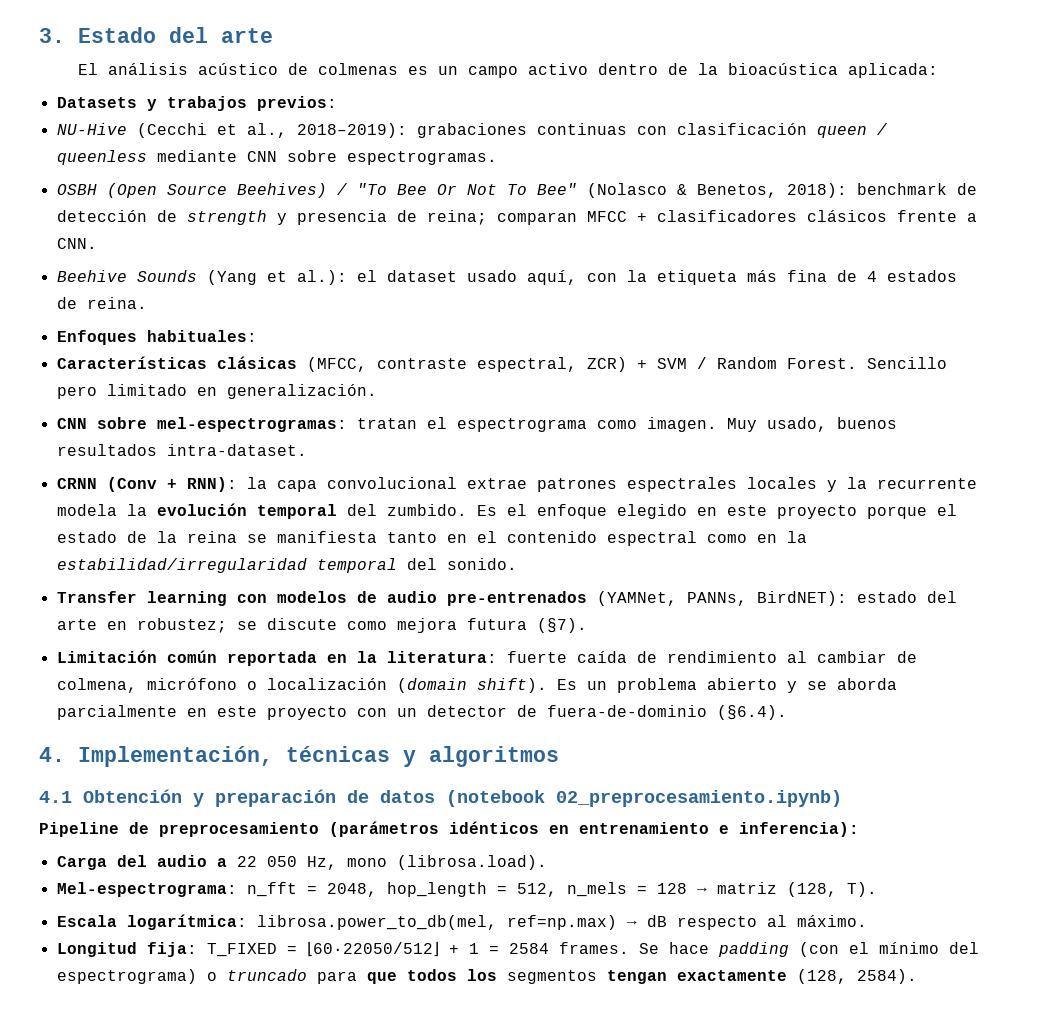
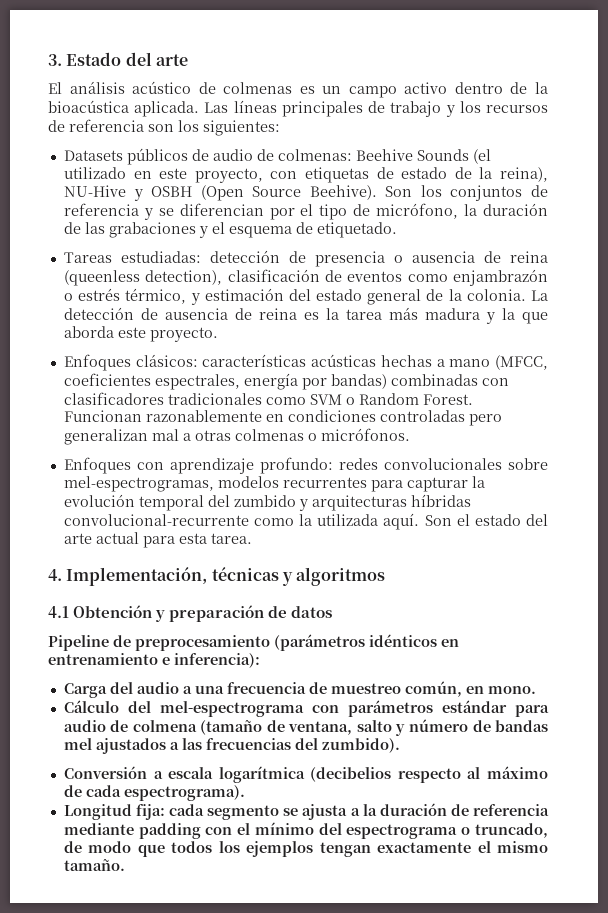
- El análisis acústico de colmenas es un campo activo dentro de la bioacústica aplicada:
- Datasets y trabajos previos:
- NU-Hive (Cecchi et al., 2018–2019): grabaciones continuas con clasificación queen / queenless mediante CNN sobre espectrogramas.
- OSBH (Open Source Beehives) / "To Bee Or Not To Bee" (Nolasco & Benetos, 2018): benchmark de detección de strength y presencia de reina; comparan MFCC + clasificadores clásicos frente a CNN.
- Beehive Sounds (Yang et al.): el dataset usado aquí, con la etiqueta más fina de 4 estados de reina.
- Enfoques habituales:
- Características clásicas (MFCC, contraste espectral, ZCR) + SVM / Random Forest. Sencillo pero limitado en generalización.
- CNN sobre mel-espectrogramas: tratan el espectrograma como imagen. Muy usado, buenos resultados intra-dataset.
- CRNN (Conv + RNN): la capa convolucional extrae patrones espectrales locales y la recurrente modela la evolución temporal del zumbido. Es el enfoque elegido en este proyecto porque el estado de la reina se manifiesta tanto en el contenido espectral como en la estabilidad/irregularidad temporal del sonido.
- Transfer learning con modelos de audio pre-entrenados (YAMNet, PANNs, BirdNET): estado del arte en robustez; se discute como mejora futura (§7).
- Limitación común reportada en la literatura: fuerte caída de rendimiento al cambiar de colmena, micrófono o localización (domain shift). Es un problema abierto y se aborda parcialmente en este proyecto con un detector de fuera-de-dominio (§6.4).
+ El análisis acústico de colmenas es un campo activo dentro de la bioacústica aplicada. Las líneas principales de trabajo y los recursos de referencia son los siguientes:
+ Datasets públicos de audio de colmenas: Beehive Sounds (el utilizado en este proyecto, con etiquetas de estado de la reina), NU-Hive y OSBH (Open Source Beehive). Son los conjuntos de referencia y se diferencian por el tipo de micrófono, la duración de las grabaciones y el esquema de etiquetado.
+ Tareas estudiadas: detección de presencia o ausencia de reina (queenless detection), clasificación de eventos como enjambrazón o estrés térmico, y estimación del estado general de la colonia. La detección de ausencia de reina es la tarea más madura y la que aborda este proyecto.
+ Enfoques clásicos: características acústicas hechas a mano (MFCC, coeficientes espectrales, energía por bandas) combinadas con clasificadores tradicionales como SVM o Random Forest. Funcionan razonablemente en condiciones controladas pero generalizan mal a otras colmenas o micrófonos.
+ Enfoques con aprendizaje profundo: redes convolucionales sobre mel-espectrogramas, modelos recurrentes para capturar la evolución temporal del zumbido y arquitecturas híbridas convolucional-recurrente como la utilizada aquí. Son el estado del arte actual para esta tarea.
- 4.1 Obtención y preparación de datos (notebook 02_preprocesamiento.ipynb)
+ 4.1 Obtención y preparación de datos
- Carga del audio a 22 050 Hz, mono (librosa.load).
- Mel-espectrograma: n_fft = 2048, hop_length = 512, n_mels = 128 → matriz (128, T).
- Escala logarítmica: librosa.power_to_db(mel, ref=np.max) → dB respecto al máximo.
- Longitud fija: T_FIXED = ⌊60·22050/512⌋ + 1 = 2584 frames. Se hace padding (con el mínimo del espectrograma) o truncado para que todos los segmentos tengan exactamente (128, 2584).
+ Carga del audio a una frecuencia de muestreo común, en mono.
+ Cálculo del mel-espectrograma con parámetros estándar para audio de colmena (tamaño de ventana, salto y número de bandas mel ajustados a las frecuencias del zumbido).
+ Conversión a escala logarítmica (decibelios respecto al máximo de cada espectrograma).
+ Longitud fija: cada segmento se ajusta a la duración de referencia mediante padding con el mínimo del espectrograma o truncado, de modo que todos los ejemplos tengan exactamente el mismo tamaño.

